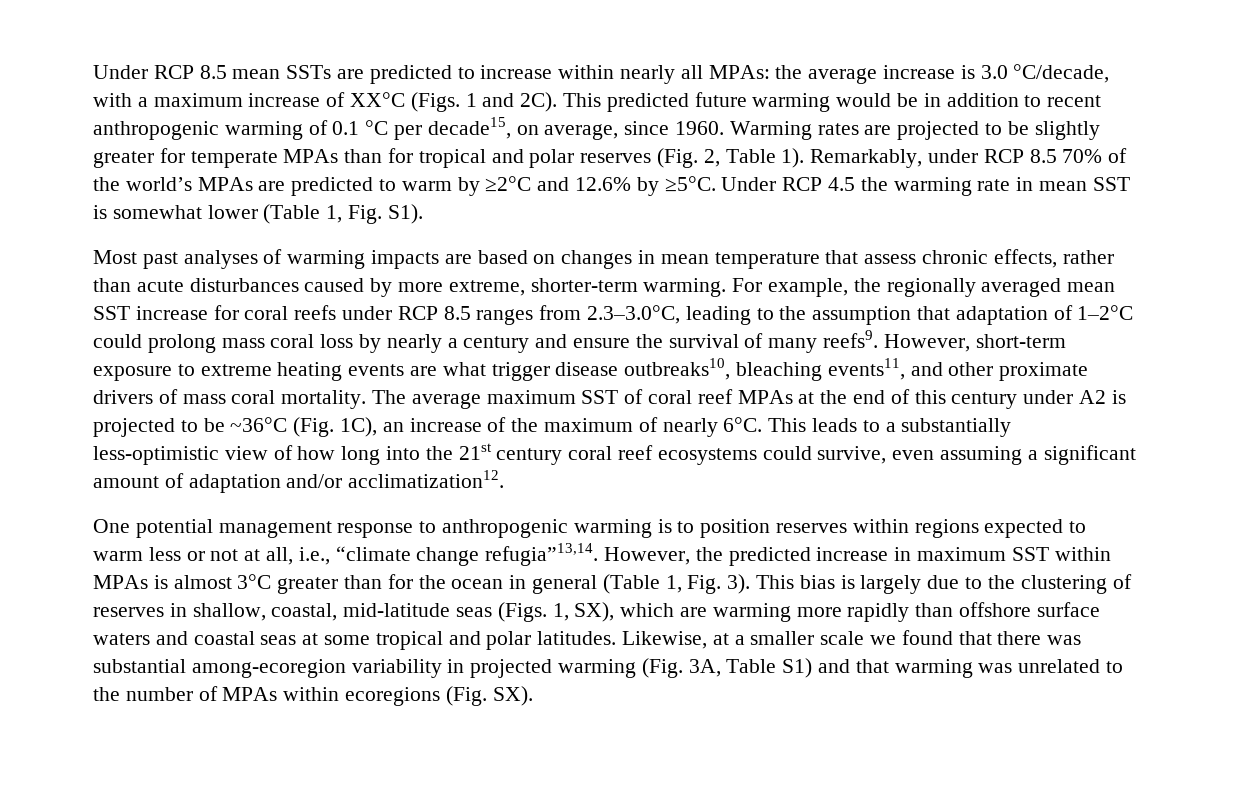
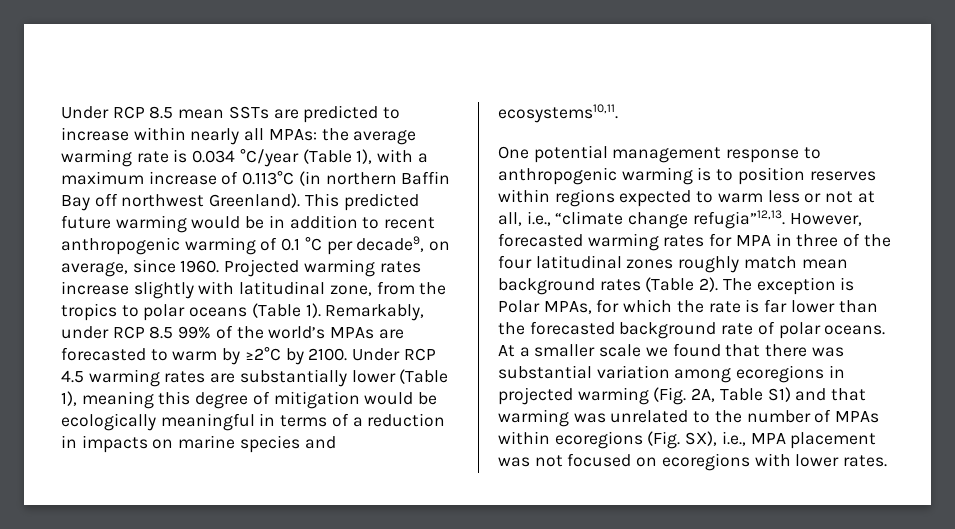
- Under RCP 8.5 mean SSTs are predicted to increase within nearly all MPAs: the average increase is 3.0 °C/decade, with a maximum increase of XX°C (Figs. 1 and 2C).
+ Under RCP 8.5 mean SSTs are predicted to increase within nearly all MPAs: the average warming rate is 0.034 °C/year (Table 1), with a maximum increase of 0.113°C (in northern Baffin Bay off northwest Greenland).
- This predicted future warming would be in addition to recent anthropogenic warming of 0.1 °C per decade15, on average, since 1960.
+ This predicted future warming would be in addition to recent anthropogenic warming of 0.1 °C per decade9, on average, since 1960.
- Warming rates are projected to be slightly greater for temperate MPAs than for tropical and polar reserves (Fig. 2, Table 1).
+ Projected warming rates increase slightly with latitudinal zone, from the tropics to polar oceans (Table 1).
- Remarkably, under RCP 8.5 70% of the world’s MPAs are predicted to warm by ≥2°C and 12.6% by ≥5°C. Under RCP 4.5 the warming rate in mean SST is somewhat lower (Table 1, Fig. S1).
- Most past analyses of warming impacts are based on changes in mean temperature that assess chronic effects, rather than acute disturbances caused by more extreme, shorter-term warming. For example, the regionally averaged mean SST increase for coral reefs under RCP 8.5 ranges from 2.3–3.0°C, leading to the assumption that adaptation of 1–2°C could prolong mass coral loss by nearly a century and ensure the survival of many reefs9. However, short-term exposure to extreme heating events are what trigger disease outbreaks10, bleaching events11, and other proximate drivers of mass coral mortality. The average maximum SST of coral reef MPAs at the end of this century under A2 is projected to be ~36°C (Fig. 1C), an increase of the maximum of nearly 6°C. This leads to a substantially less-optimistic view of how long into the 21st century coral reef ecosystems could survive, even assuming a significant amount of adaptation and/or acclimatization12.
+ Remarkably, under RCP 8.5 99% of the world’s MPAs are forecasted to warm by ≥2°C by 2100. Under RCP 4.5 warming rates are substantially lower (Table 1), meaning this degree of mitigation would be ecologically meaningful in terms of a reduction in impacts on marine species and ecosystems10,11.
- One potential management response to anthropogenic warming is to position reserves within regions expected to warm less or not at all, i.e., “climate change refugia”13,14. However, the predicted increase in maximum SST within MPAs is almost 3°C greater than for the ocean in general (Table 1, Fig. 3). This bias is largely due to the clustering of reserves in shallow, coastal, mid-latitude seas (Figs. 1, SX), which are warming more rapidly than offshore surface waters and coastal seas at some tropical and polar latitudes. Likewise, at a smaller scale we found that there was substantial among-ecoregion variability in projected warming (Fig. 3A, Table S1) and that warming was unrelated to the number of MPAs within ecoregions (Fig. SX).
+ One potential management response to anthropogenic warming is to position reserves within regions expected to warm less or not at all, i.e., “climate change refugia”12,13. However, forecasted warming rates for MPA in three of the four latitudinal zones roughly match mean background rates (Table 2). The exception is Polar MPAs, for which the rate is far lower than the forecasted background rate of polar oceans. At a smaller scale we found that there was substantial variation among ecoregions in projected warming (Fig. 2A, Table S1) and that warming was unrelated to the number of MPAs within ecoregions (Fig. SX), i.e., MPA placement was not focused on ecoregions with lower rates.

